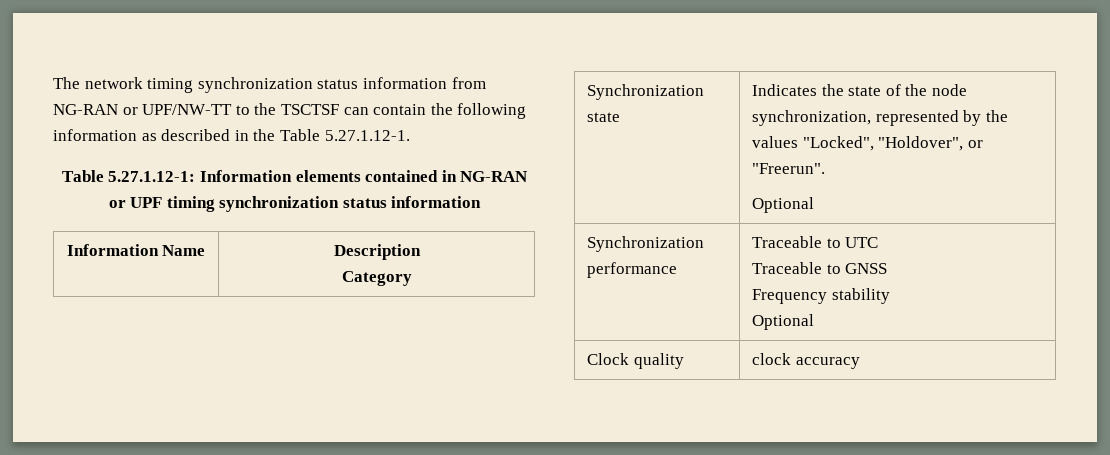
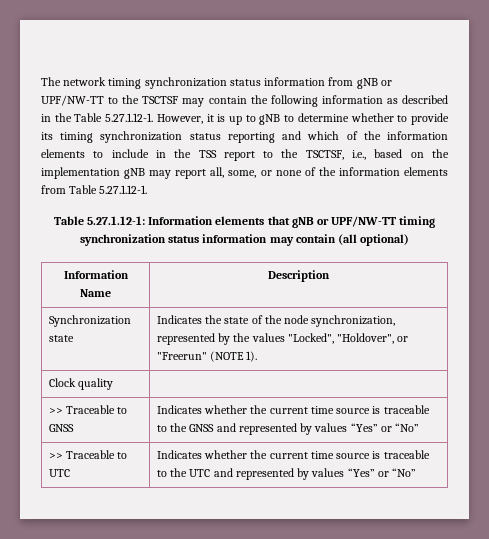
- The network timing synchronization status information from NG-RAN or UPF/NW-TT to the TSCTSF can contain the following information as described in the Table 5.27.1.12-1.
+ The network timing synchronization status information from gNB or UPF/NW-TT to the TSCTSF may contain the following information as described in the Table 5.27.1.12-1. However, it is up to gNB to determine whether to provide its timing synchronization status reporting and which of the information elements to include in the TSS report to the TSCTSF, i.e., based on the implementation gNB may report all, some, or none of the information elements from Table 5.27.1.12-1.
- Table 5.27.1.12-1: Information elements contained in NG-RAN or UPF timing synchronization status information
+ Table 5.27.1.12-1: Information elements that gNB or UPF/NW-TT timing synchronization status information may contain (all optional)
  Information Name | Description
- Category
- Synchronization state | Indicates the state of the node synchronization, represented by the values "Locked", "Holdover", or "Freerun".
- Optional
- Synchronization performance | Traceable to UTC
- Traceable to GNSS
- Frequency stability
- Optional
- Clock quality | clock accuracy
+ Synchronization state | Indicates the state of the node synchronization, represented by the values "Locked", "Holdover", or "Freerun" (NOTE 1).
+ Clock quality |
+ >> Traceable to GNSS | Indicates whether the current time source is traceable to the GNSS and represented by values “Yes” or “No”
+ >> Traceable to UTC | Indicates whether the current time source is traceable to the UTC and represented by values “Yes” or “No”

